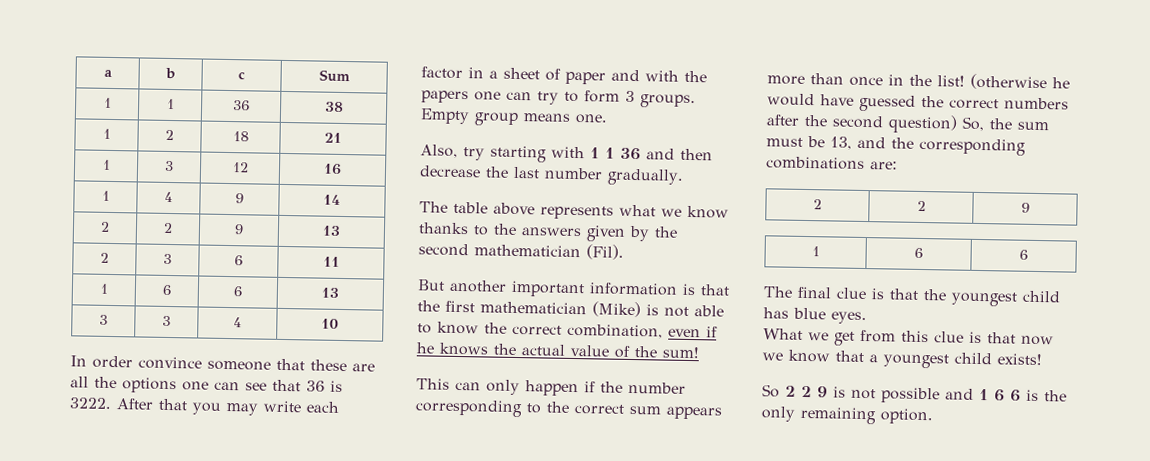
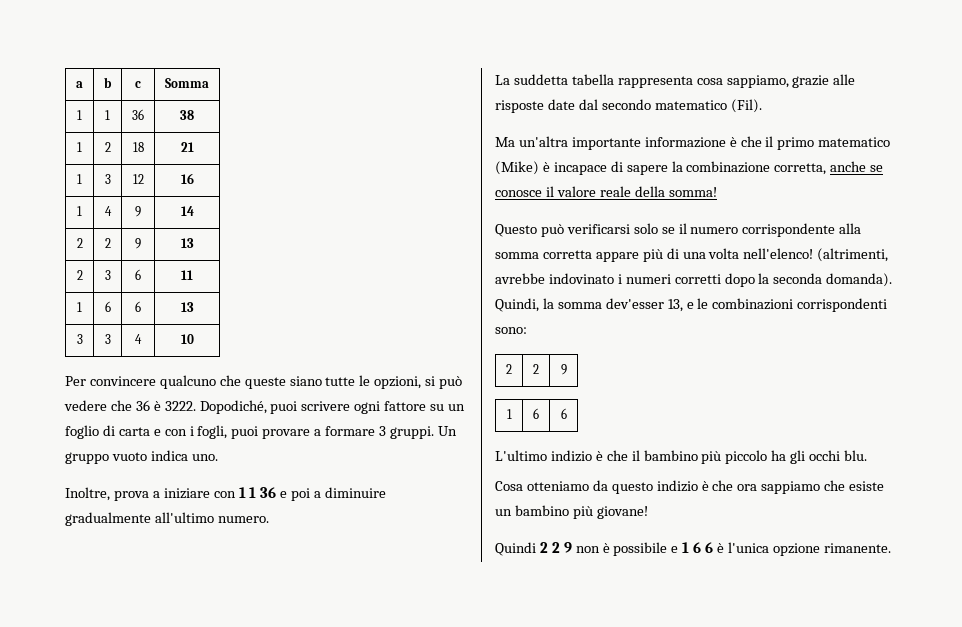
- a | b | c | Sum
+ a | b | c | Somma
- In order convince someone that these are all the options one can see that 36 is 3222. After that you may write each factor in a sheet of paper and with the papers one can try to form 3 groups. Empty group means one.
- Also, try starting with 1 1 36 and then decrease the last number gradually.
- The table above represents what we know thanks to the answers given by the second mathematician (Fil).
- But another important information is that the first mathematician (Mike) is not able to know the correct combination, even if he knows the actual value of the sum!
- This can only happen if the number corresponding to the correct sum appears more than once in the list! (otherwise he would have guessed the correct numbers after the second question) So, the sum must be 13, and the corresponding combinations are:
+ Per convincere qualcuno che queste siano tutte le opzioni, si può vedere che 36 è 3222. Dopodiché, puoi scrivere ogni fattore su un foglio di carta e con i fogli, puoi provare a formare 3 gruppi. Un gruppo vuoto indica uno.
+ Inoltre, prova a iniziare con 1 1 36 e poi a diminuire gradualmente all'ultimo numero.
+ La suddetta tabella rappresenta cosa sappiamo, grazie alle risposte date dal secondo matematico (Fil).
+ Ma un'altra importante informazione è che il primo matematico (Mike) è incapace di sapere la combinazione corretta, anche se conosce il valore reale della somma!
+ Questo può verificarsi solo se il numero corrispondente alla somma corretta appare più di una volta nell'elenco! (altrimenti, avrebbe indovinato i numeri corretti dopo la seconda domanda). Quindi, la somma dev'esser 13, e le combinazioni corrispondenti sono:
- The final clue is that the youngest child has blue eyes.
- What we get from this clue is that now we know that a youngest child exists!
- So 2 2 9 is not possible and 1 6 6 is the only remaining option.
+ L'ultimo indizio è che il bambino più piccolo ha gli occhi blu.
+ Cosa otteniamo da questo indizio è che ora sappiamo che esiste un bambino più giovane!
+ Quindi 2 2 9 non è possibile e 1 6 6 è l'unica opzione rimanente.

